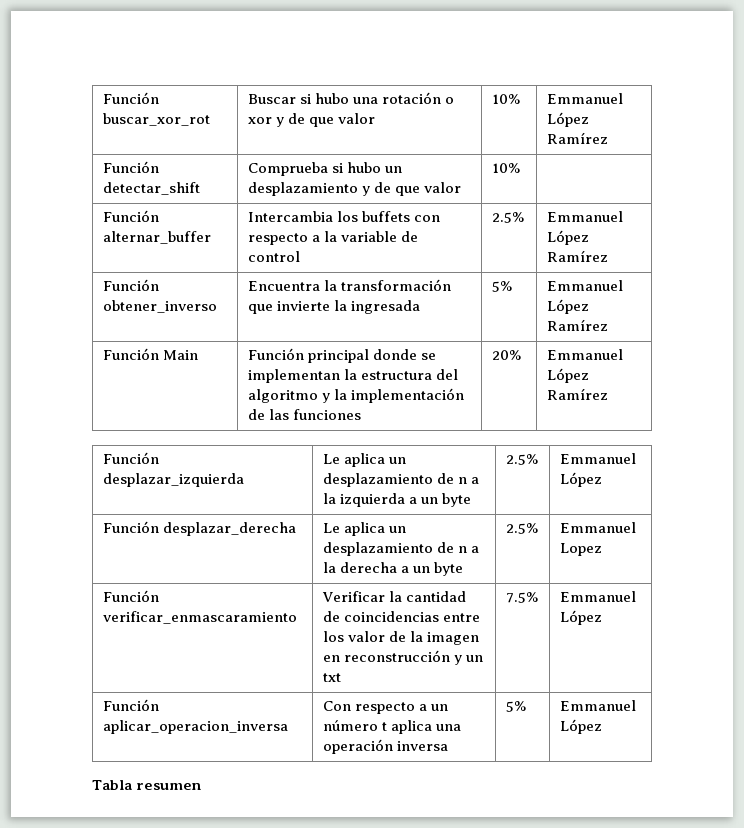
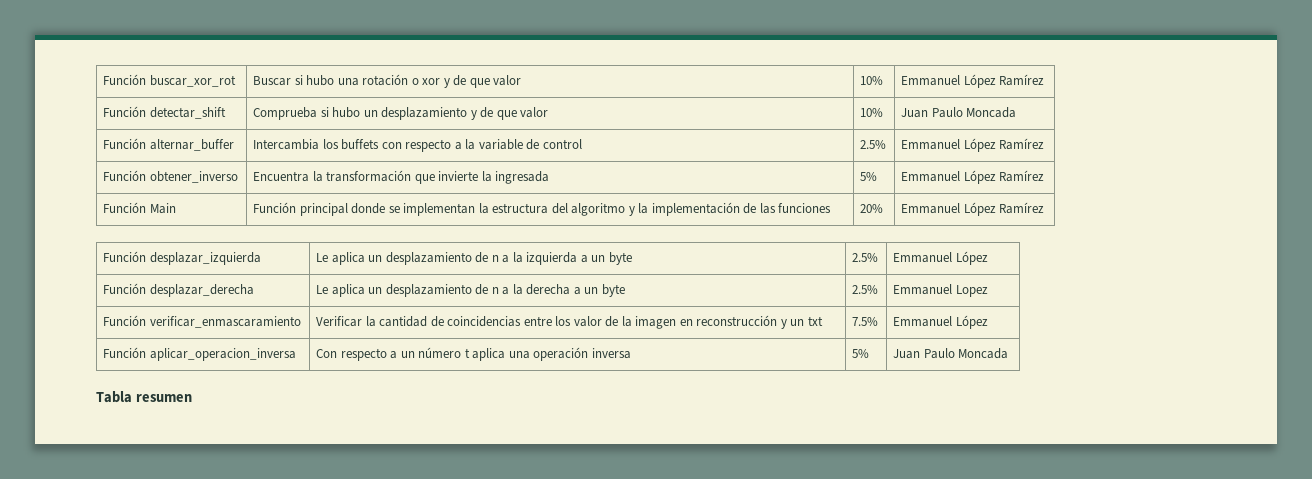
- Función detectar_shift | Comprueba si hubo un desplazamiento y de que valor | 10% |
+ Función detectar_shift | Comprueba si hubo un desplazamiento y de que valor | 10% | Juan Paulo Moncada
- Función aplicar_operacion_inversa | Con respecto a un número t aplica una operación inversa | 5% | Emmanuel López
+ Función aplicar_operacion_inversa | Con respecto a un número t aplica una operación inversa | 5% | Juan Paulo Moncada

